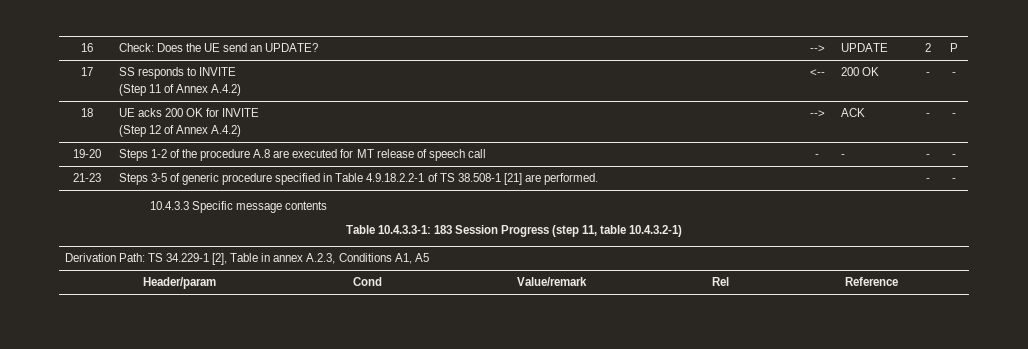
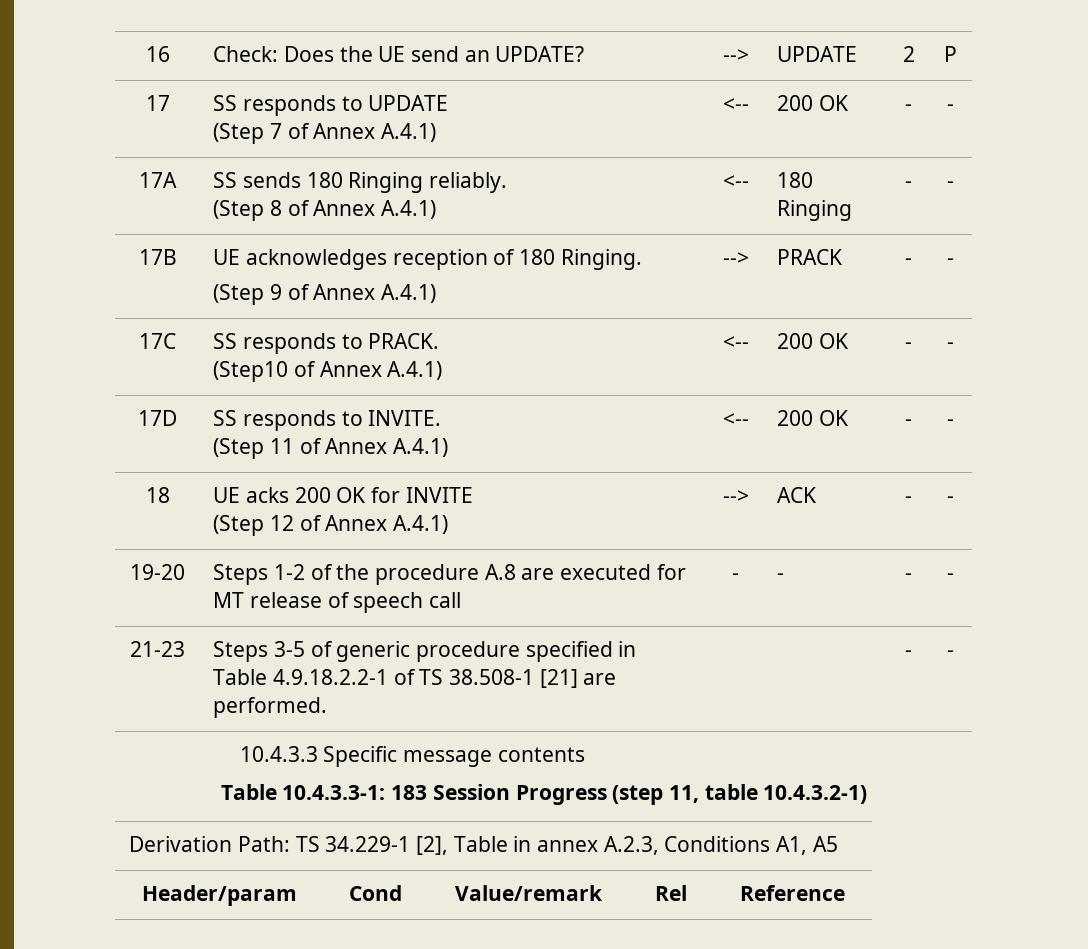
- 17 | SS responds to INVITE
- (Step 11 of Annex A.4.2) | <-- | 200 OK | - | -
+ 17 | SS responds to UPDATE
+ (Step 7 of Annex A.4.1) | <-- | 200 OK | - | -
+ 17A | SS sends 180 Ringing reliably.
+ (Step 8 of Annex A.4.1) | <-- | 180 Ringing | - | -
+ 17B | UE acknowledges reception of 180 Ringing.
+ (Step 9 of Annex A.4.1) | --> | PRACK | - | -
+ 17C | SS responds to PRACK.
+ (Step10 of Annex A.4.1) | <-- | 200 OK | - | -
+ 17D | SS responds to INVITE.
+ (Step 11 of Annex A.4.1) | <-- | 200 OK | - | -
  18 | UE acks 200 OK for INVITE
- (Step 12 of Annex A.4.2) | --> | ACK | - | -
+ (Step 12 of Annex A.4.1) | --> | ACK | - | -

